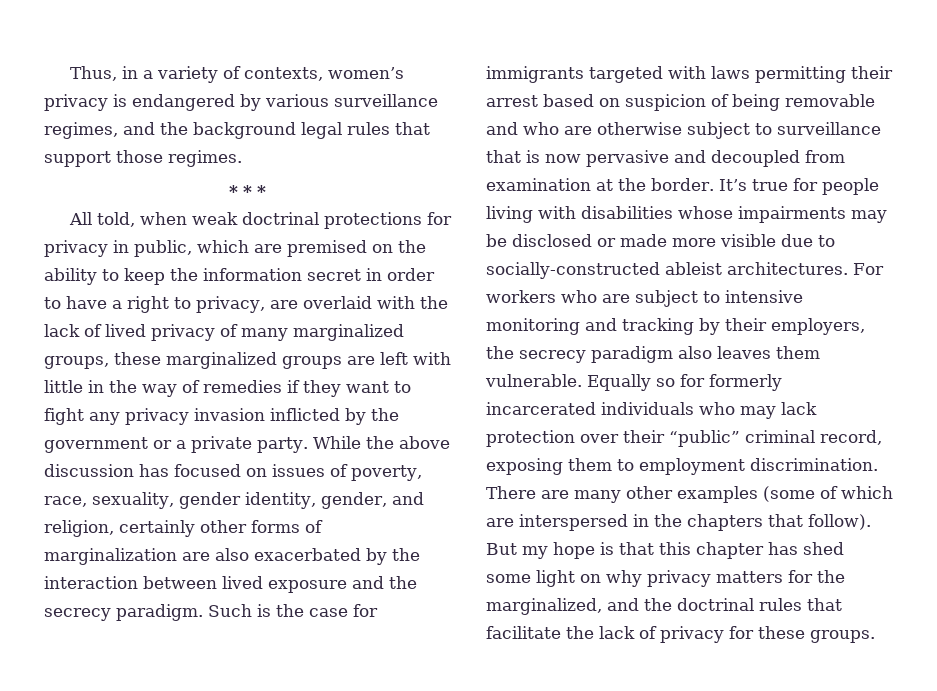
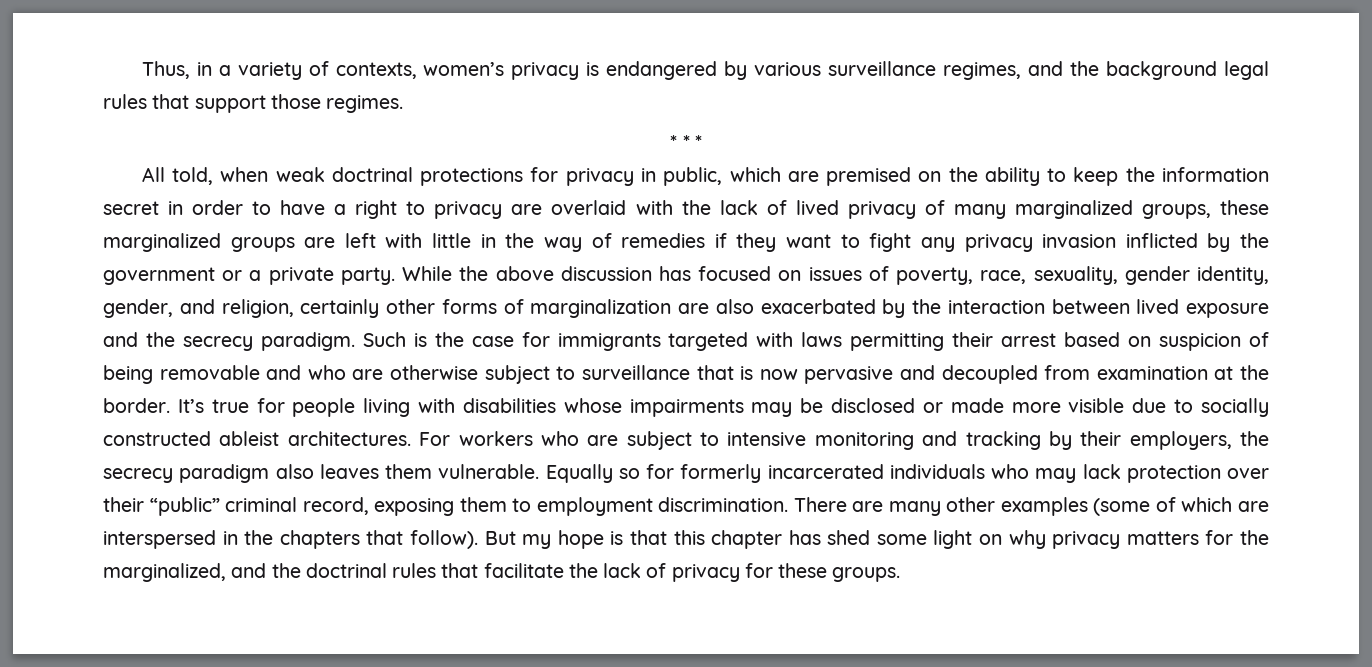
- All told, when weak doctrinal protections for privacy in public, which are premised on the ability to keep the information secret in order to have a right to privacy, are overlaid with the lack of lived privacy of many marginalized groups, these marginalized groups are left with little in the way of remedies if they want to fight any privacy invasion inflicted by the government or a private party.
+ All told, when weak doctrinal protections for privacy in public, which are premised on the ability to keep the information secret in order to have a right to privacy are overlaid with the lack of lived privacy of many marginalized groups, these marginalized groups are left with little in the way of remedies if they want to fight any privacy invasion inflicted by the government or a private party.
- It’s true for people living with disabilities whose impairments may be disclosed or made more visible due to socially-constructed ableist architectures.
+ It’s true for people living with disabilities whose impairments may be disclosed or made more visible due to socially constructed ableist architectures.

